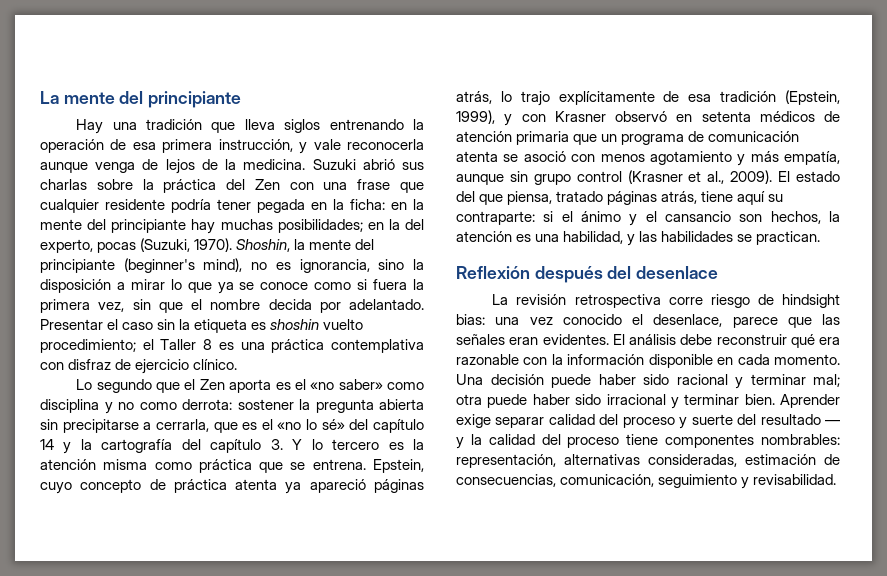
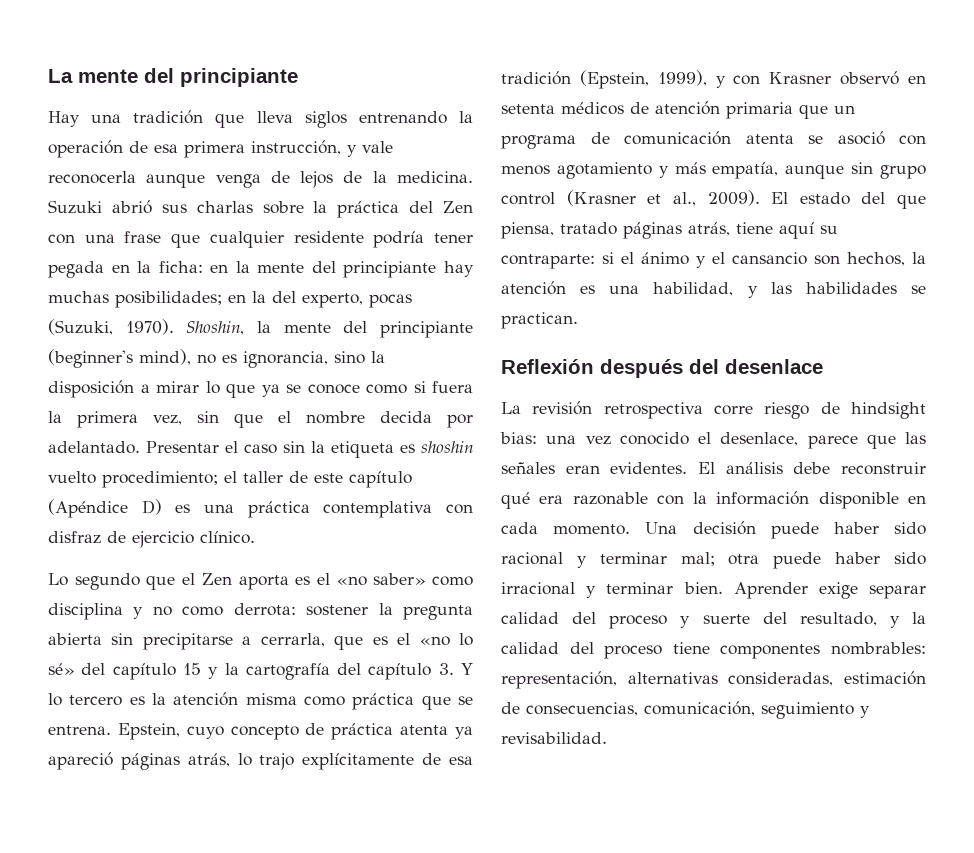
- Presentar el caso sin la etiqueta es shoshin vuelto procedimiento; el Taller 8 es una práctica contemplativa con disfraz de ejercicio clínico.
+ Presentar el caso sin la etiqueta es shoshin vuelto procedimiento; el taller de este capítulo (Apéndice D) es una práctica contemplativa con disfraz de ejercicio clínico.
- Lo segundo que el Zen aporta es el «no saber» como disciplina y no como derrota: sostener la pregunta abierta sin precipitarse a cerrarla, que es el «no lo sé» del capítulo 14 y la cartografía del capítulo 3. Y lo tercero es la atención misma como práctica que se entrena.
+ Lo segundo que el Zen aporta es el «no saber» como disciplina y no como derrota: sostener la pregunta abierta sin precipitarse a cerrarla, que es el «no lo sé» del capítulo 15 y la cartografía del capítulo 3. Y lo tercero es la atención misma como práctica que se entrena.
- Aprender exige separar calidad del proceso y suerte del resultado — y la calidad del proceso tiene componentes nombrables: representación, alternativas consideradas, estimación de consecuencias, comunicación, seguimiento y revisabilidad.
+ Aprender exige separar calidad del proceso y suerte del resultado, y la calidad del proceso tiene componentes nombrables: representación, alternativas consideradas, estimación de consecuencias, comunicación, seguimiento y revisabilidad.

